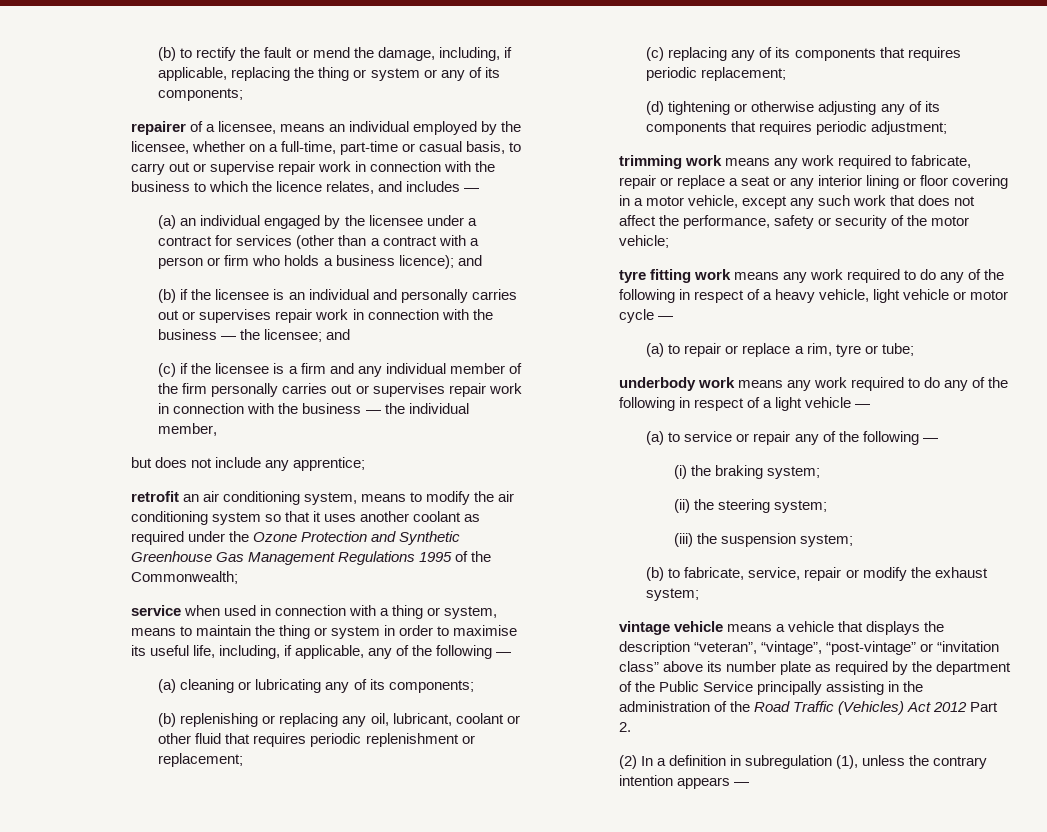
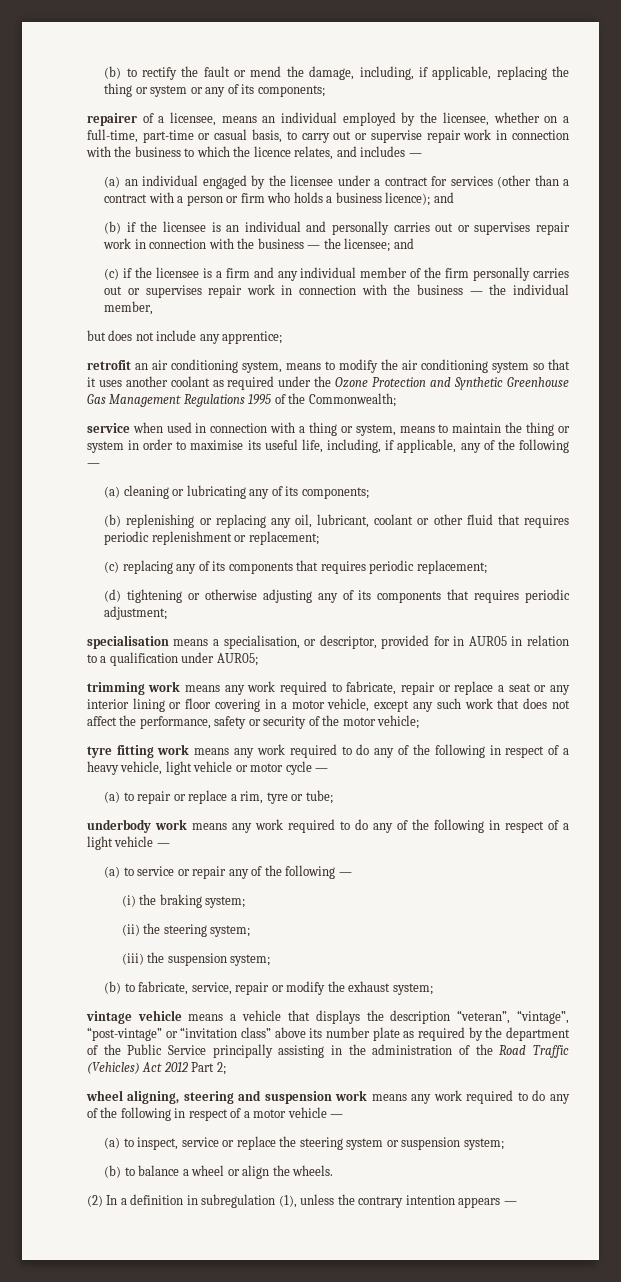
+ specialisation means a specialisation, or descriptor, provided for in AUR05 in relation to a qualification under AUR05;
- vintage vehicle means a vehicle that displays the description “veteran”, “vintage”, “post-vintage” or “invitation class” above its number plate as required by the department of the Public Service principally assisting in the administration of the Road Traffic (Vehicles) Act 2012 Part 2.
+ vintage vehicle means a vehicle that displays the description “veteran”, “vintage”, “post-vintage” or “invitation class” above its number plate as required by the department of the Public Service principally assisting in the administration of the Road Traffic (Vehicles) Act 2012 Part 2;
+ wheel aligning, steering and suspension work means any work required to do any of the following in respect of a motor vehicle —
+ (a) to inspect, service or replace the steering system or suspension system;
+ (b) to balance a wheel or align the wheels.

